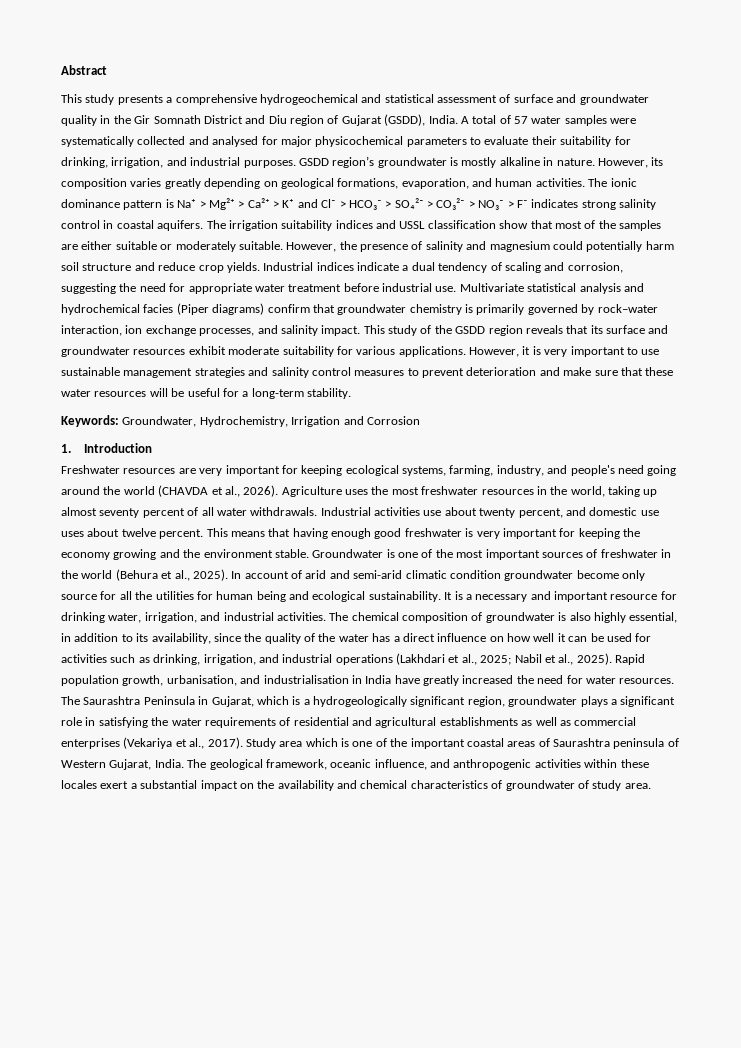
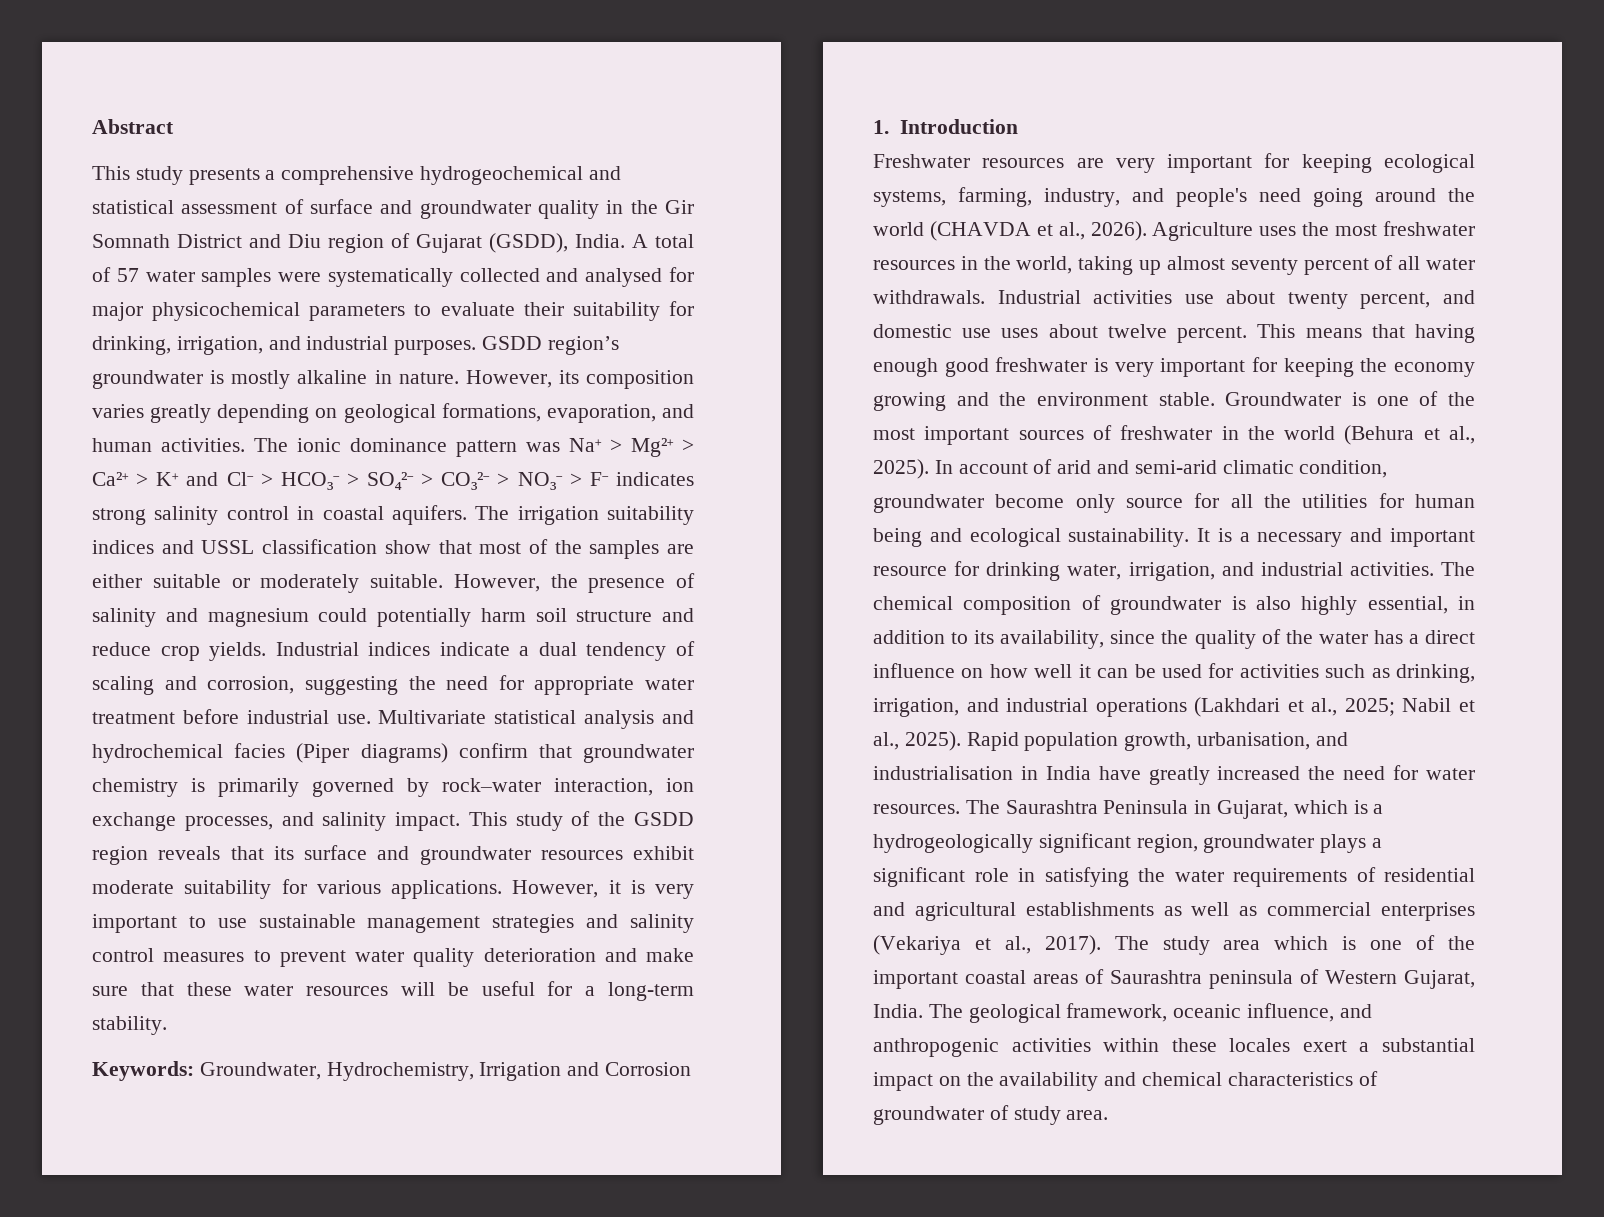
- The ionic dominance pattern is Na⁺ > Mg²⁺ > Ca²⁺ > K⁺ and Cl⁻ > HCO₃⁻ > SO₄²⁻ > CO₃²⁻ > NO₃⁻ > F⁻ indicates strong salinity control in coastal aquifers.
+ The ionic dominance pattern was Na⁺ > Mg²⁺ > Ca²⁺ > K⁺ and Cl⁻ > HCO₃⁻ > SO₄²⁻ > CO₃²⁻ > NO₃⁻ > F⁻ indicates strong salinity control in coastal aquifers.
- However, it is very important to use sustainable management strategies and salinity control measures to prevent deterioration and make sure that these water resources will be useful for a long-term stability.
+ However, it is very important to use sustainable management strategies and salinity control measures to prevent water quality deterioration and make sure that these water resources will be useful for a long-term stability.
- In account of arid and semi-arid climatic condition groundwater become only source for all the utilities for human being and ecological sustainability.
+ In account of arid and semi-arid climatic condition, groundwater become only source for all the utilities for human being and ecological sustainability.
- Study area which is one of the important coastal areas of Saurashtra peninsula of Western Gujarat, India.
+ The study area which is one of the important coastal areas of Saurashtra peninsula of Western Gujarat, India.

